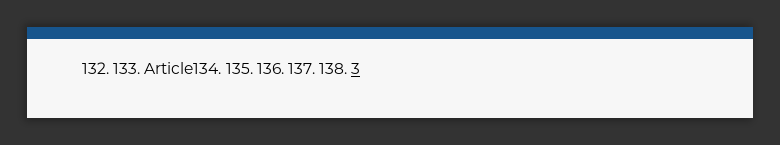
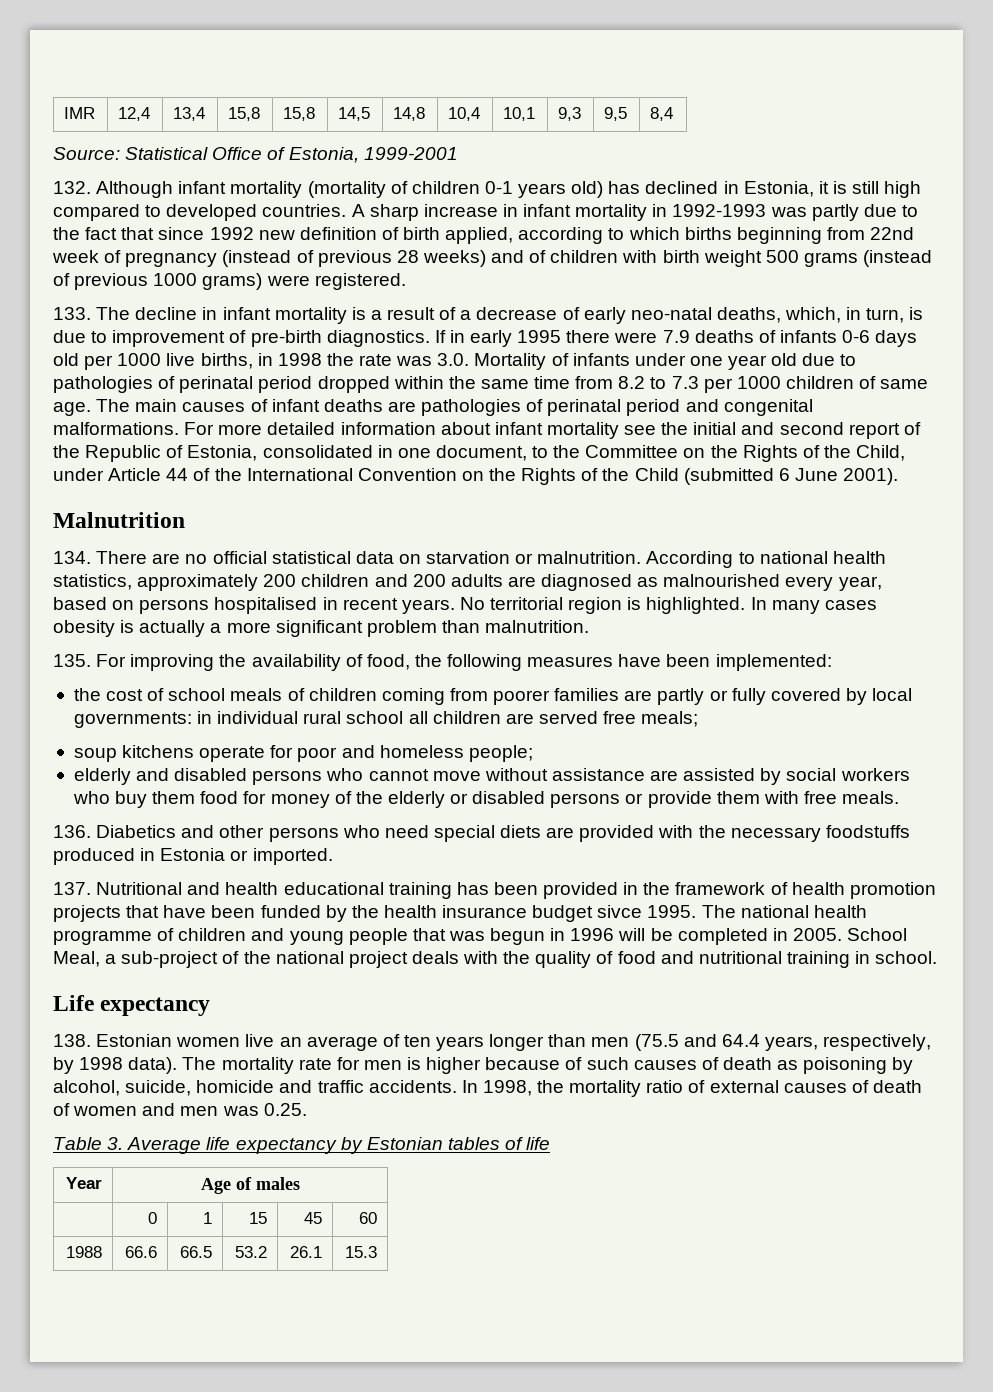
- 132. 133. Article134. 135. 136. 137. 138. 3
+ IMR | 12,4 | 13,4 | 15,8 | 15,8 | 14,5 | 14,8 | 10,4 | 10,1 | 9,3 | 9,5 | 8,4
+ Source: Statistical Office of Estonia, 1999-2001
+ 132. Although infant mortality (mortality of children 0-1 years old) has declined in Estonia, it is still high compared to developed countries. A sharp increase in infant mortality in 1992-1993 was partly due to the fact that since 1992 new definition of birth applied, according to which births beginning from 22nd week of pregnancy (instead of previous 28 weeks) and of children with birth weight 500 grams (instead of previous 1000 grams) were registered.
+ 133. The decline in infant mortality is a result of a decrease of early neo-natal deaths, which, in turn, is due to improvement of pre-birth diagnostics. If in early 1995 there were 7.9 deaths of infants 0-6 days old per 1000 live births, in 1998 the rate was 3.0. Mortality of infants under one year old due to pathologies of perinatal period dropped within the same time from 8.2 to 7.3 per 1000 children of same age. The main causes of infant deaths are pathologies of perinatal period and congenital malformations. For more detailed information about infant mortality see the initial and second report of the Republic of Estonia, consolidated in one document, to the Committee on the Rights of the Child, under Article 44 of the International Convention on the Rights of the Child (submitted 6 June 2001).
+ Malnutrition
+ 134. There are no official statistical data on starvation or malnutrition. According to national health statistics, approximately 200 children and 200 adults are diagnosed as malnourished every year, based on persons hospitalised in recent years. No territorial region is highlighted. In many cases obesity is actually a more significant problem than malnutrition.
+ 135. For improving the availability of food, the following measures have been implemented:
+ the cost of school meals of children coming from poorer families are partly or fully covered by local governments: in individual rural school all children are served free meals;
+ soup kitchens operate for poor and homeless people;
+ elderly and disabled persons who cannot move without assistance are assisted by social workers who buy them food for money of the elderly or disabled persons or provide them with free meals.
+ 136. Diabetics and other persons who need special diets are provided with the necessary foodstuffs produced in Estonia or imported.
+ 137. Nutritional and health educational training has been provided in the framework of health promotion projects that have been funded by the health insurance budget sivce 1995. The national health programme of children and young people that was begun in 1996 will be completed in 2005. School Meal, a sub-project of the national project deals with the quality of food and nutritional training in school.
+ Life expectancy
+ 138. Estonian women live an average of ten years longer than men (75.5 and 64.4 years, respectively, by 1998 data). The mortality rate for men is higher because of such causes of death as poisoning by alcohol, suicide, homicide and traffic accidents. In 1998, the mortality ratio of external causes of death of women and men was 0.25.
+ Table 3. Average life expectancy by Estonian tables of life
+ Year | Age of males
+ | 0 | 1 | 15 | 45 | 60
+ 1988 | 66.6 | 66.5 | 53.2 | 26.1 | 15.3

